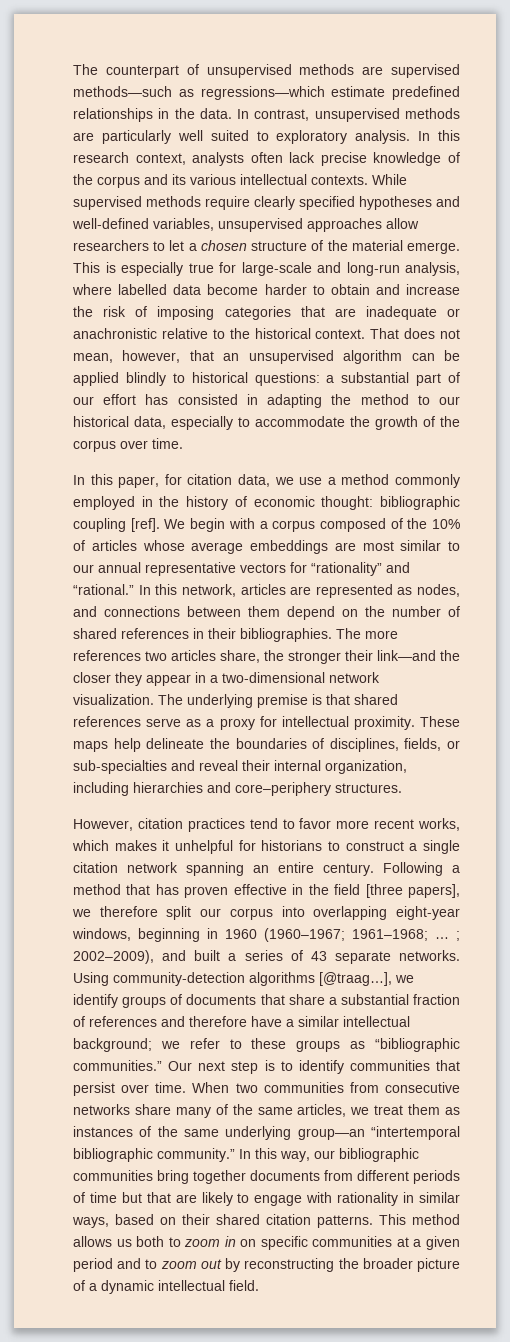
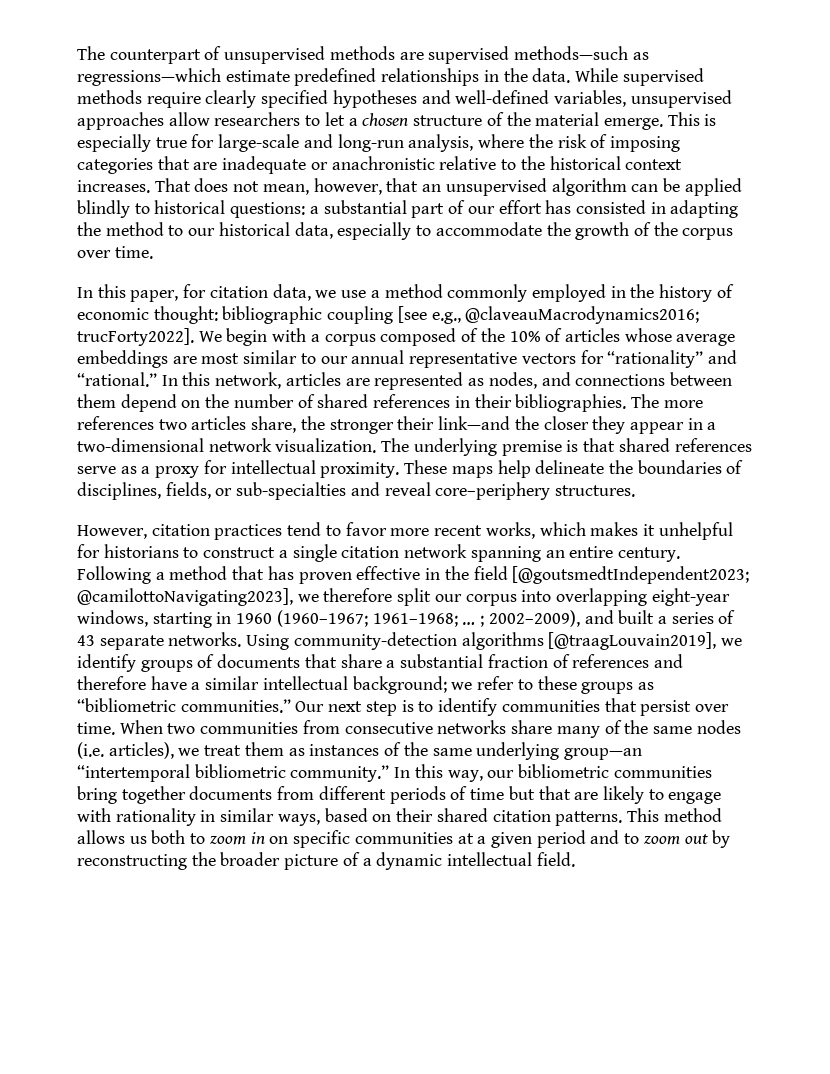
- In contrast, unsupervised methods are particularly well suited to exploratory analysis. In this research context, analysts often lack precise knowledge of the corpus and its various intellectual contexts.
- This is especially true for large-scale and long-run analysis, where labelled data become harder to obtain and increase the risk of imposing categories that are inadequate or anachronistic relative to the historical context.
+ This is especially true for large-scale and long-run analysis, where the risk of imposing categories that are inadequate or anachronistic relative to the historical context increases.
- In this paper, for citation data, we use a method commonly employed in the history of economic thought: bibliographic coupling [ref].
+ In this paper, for citation data, we use a method commonly employed in the history of economic thought: bibliographic coupling [see e.g., @claveauMacrodynamics2016; trucForty2022].
- These maps help delineate the boundaries of disciplines, fields, or sub-specialties and reveal their internal organization, including hierarchies and core–periphery structures.
+ These maps help delineate the boundaries of disciplines, fields, or sub-specialties and reveal core–periphery structures.
- Following a method that has proven effective in the field [three papers], we therefore split our corpus into overlapping eight-year windows, beginning in 1960 (1960–1967; 1961–1968; … ; 2002–2009), and built a series of 43 separate networks.
+ Following a method that has proven effective in the field [@goutsmedtIndependent2023; @camilottoNavigating2023], we therefore split our corpus into overlapping eight-year windows, starting in 1960 (1960–1967; 1961–1968; … ; 2002–2009), and built a series of 43 separate networks.
- Using community-detection algorithms [@traag…], we identify groups of documents that share a substantial fraction of references and therefore have a similar intellectual background; we refer to these groups as “bibliographic communities.”
+ Using community-detection algorithms [@traagLouvain2019], we identify groups of documents that share a substantial fraction of references and therefore have a similar intellectual background; we refer to these groups as “bibliometric communities.”
- When two communities from consecutive networks share many of the same articles, we treat them as instances of the same underlying group—an “intertemporal bibliographic community.”
+ When two communities from consecutive networks share many of the same nodes (i.e. articles), we treat them as instances of the same underlying group—an “intertemporal bibliometric community.”
- In this way, our bibliographic communities bring together documents from different periods of time but that are likely to engage with rationality in similar ways, based on their shared citation patterns.
+ In this way, our bibliometric communities bring together documents from different periods of time but that are likely to engage with rationality in similar ways, based on their shared citation patterns.

